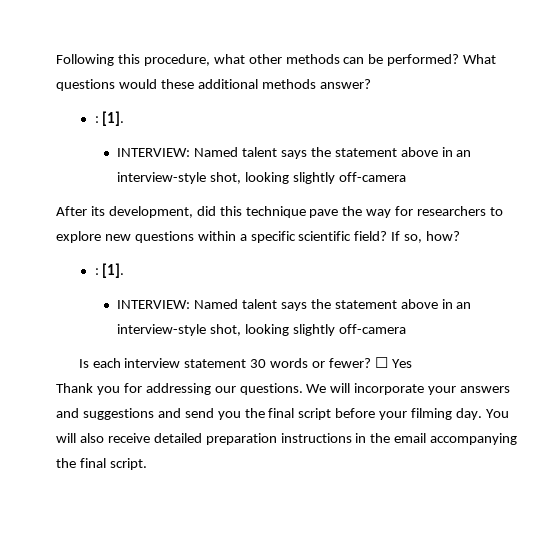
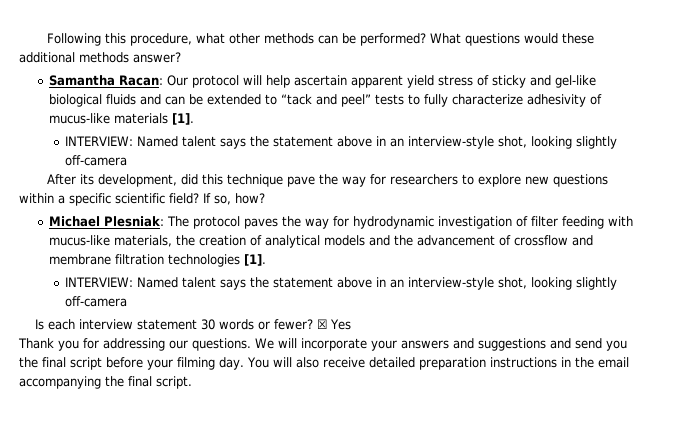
  What questions would these additional methods answer?
- : [1].
+ Samantha Racan: Our protocol will help ascertain apparent yield stress of sticky and gel-like biological fluids and can be extended to “tack and peel” tests to fully characterize adhesivity of mucus-like materials [1].
  If so, how?
- : [1].
+ Michael Plesniak: The protocol paves the way for hydrodynamic investigation of filter feeding with mucus-like materials, the creation of analytical models and the advancement of crossflow and membrane filtration technologies [1].
- ☐ Yes
+ ☒ Yes

